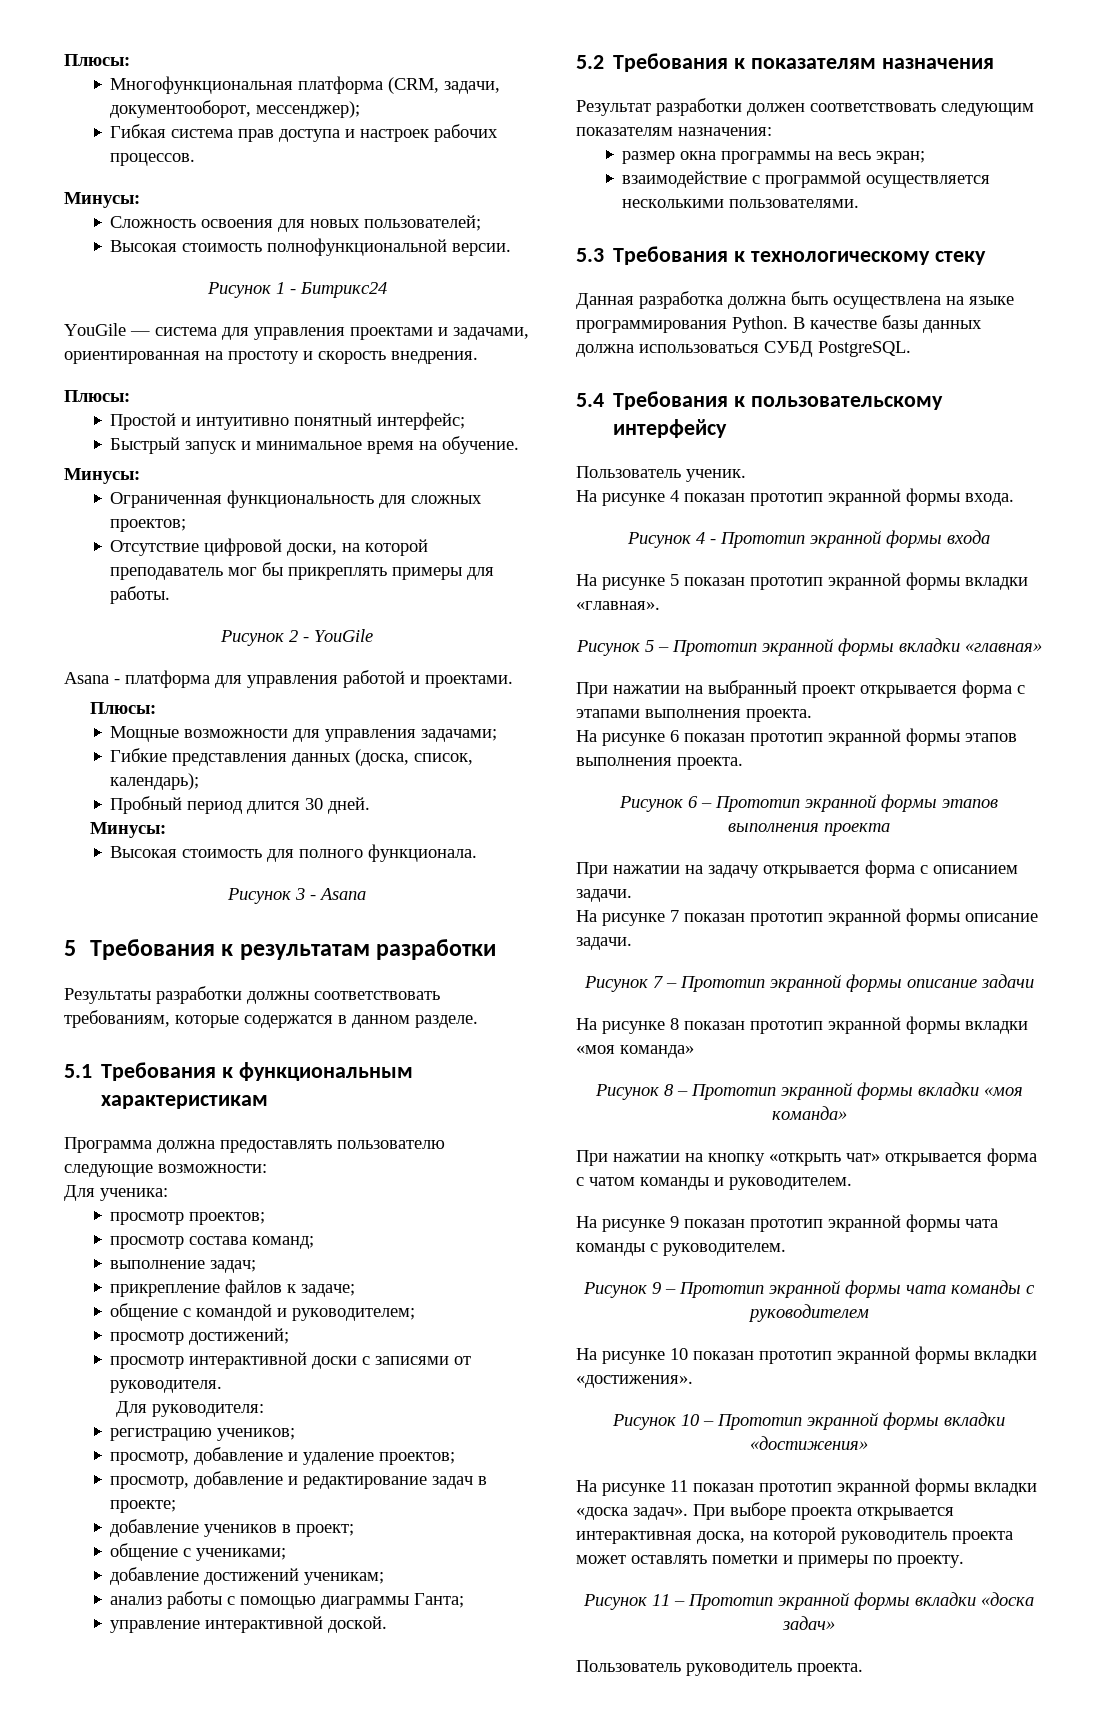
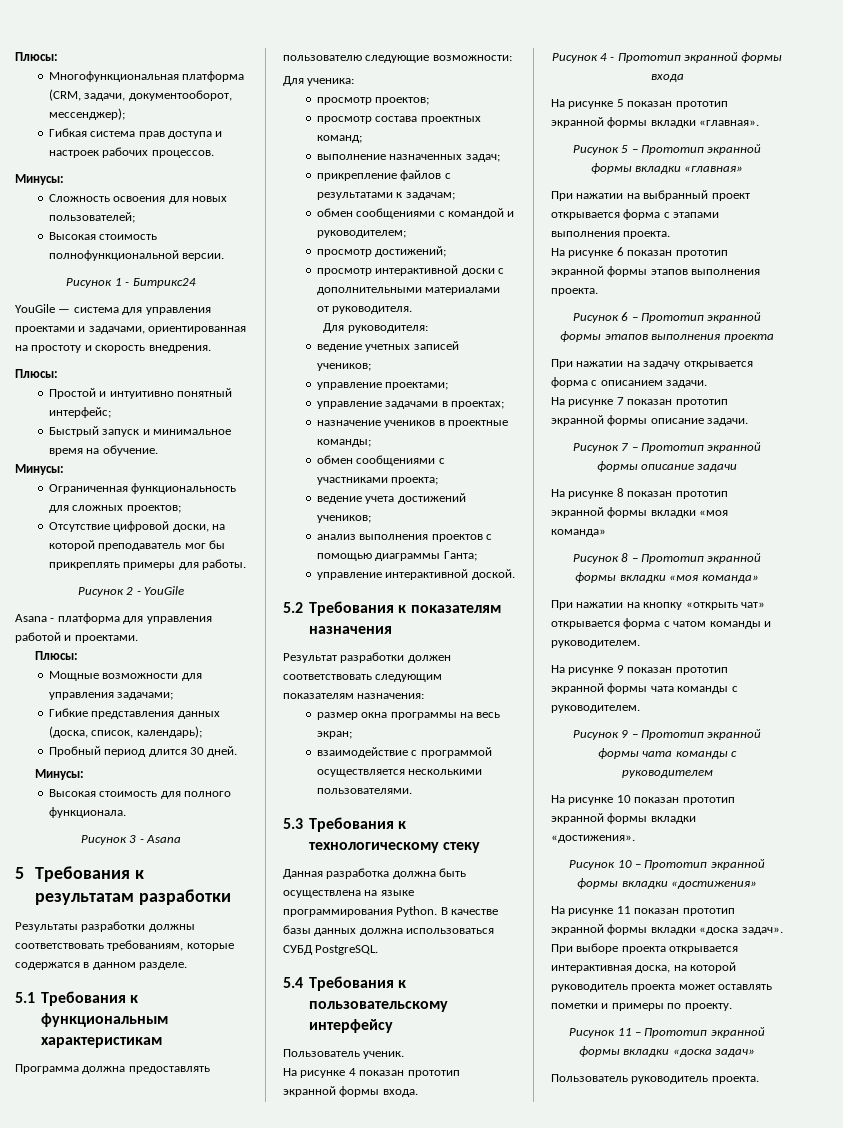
- просмотр состава команд;
+ просмотр состава проектных команд;
- выполнение задач;
+ выполнение назначенных задач;
- прикрепление файлов к задаче;
- общение с командой и руководителем;
+ прикрепление файлов с результатами к задачам;
+ обмен сообщениями с командой и руководителем;
- просмотр интерактивной доски с записями от руководителя.
+ просмотр интерактивной доски с дополнительными материалами от руководителя.
- регистрацию учеников;
- просмотр, добавление и удаление проектов;
- просмотр, добавление и редактирование задач в проекте;
- добавление учеников в проект;
- общение с учениками;
- добавление достижений ученикам;
+ ведение учетных записей учеников;
+ управление проектами;
+ управление задачами в проектах;
+ назначение учеников в проектные команды;
+ обмен сообщениями с участниками проекта;
+ ведение учета достижений учеников;
- анализ работы с помощью диаграммы Ганта;
+ анализ выполнения проектов с помощью диаграммы Ганта;

